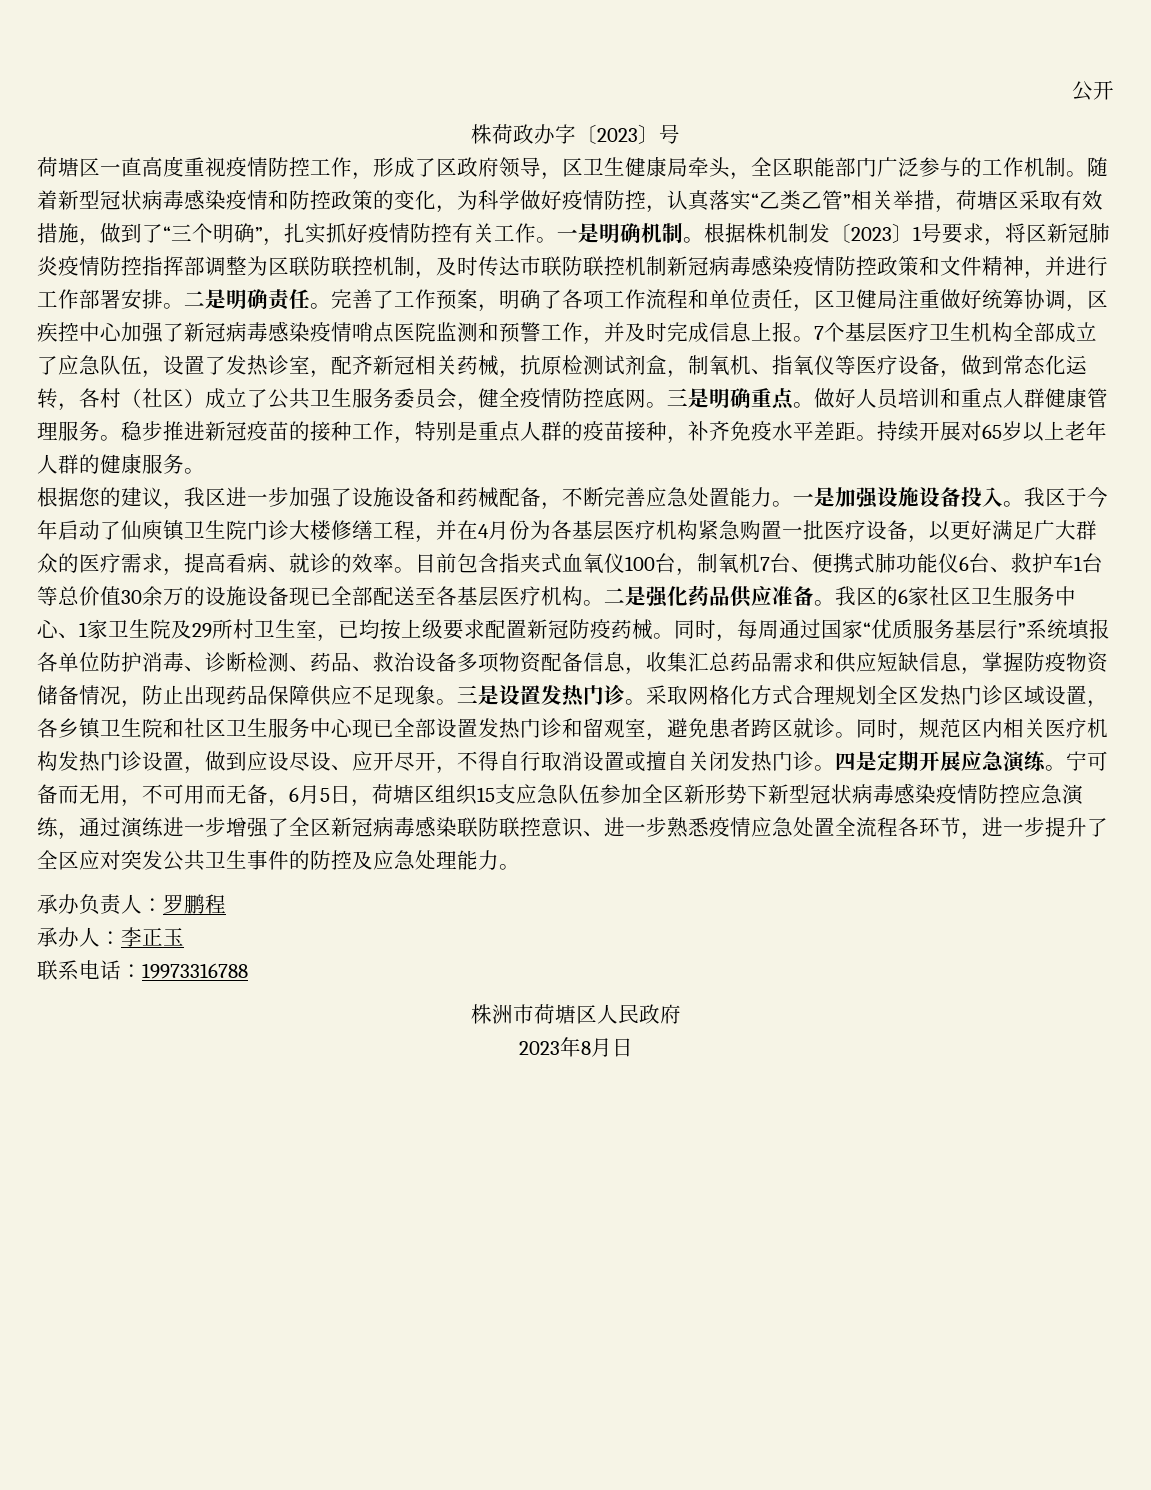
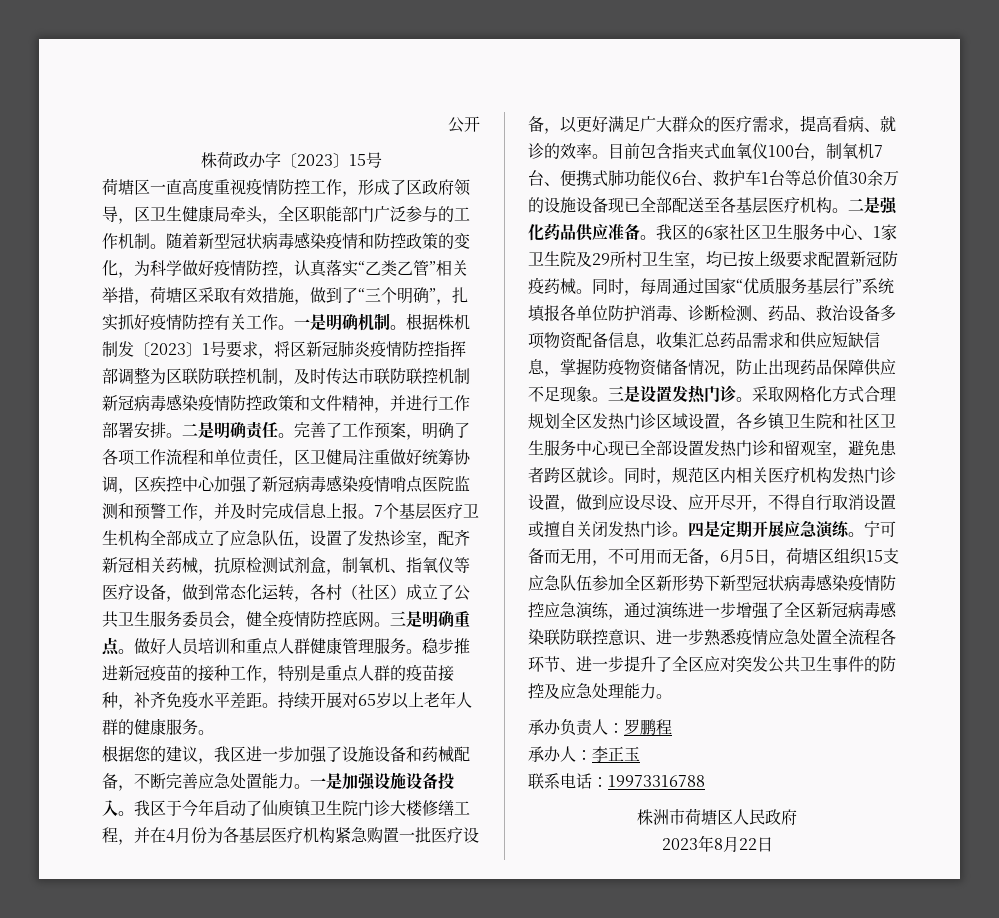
- 株荷政办字〔2023〕号
+ 株荷政办字〔2023〕15号
- 我区的6家社区卫生服务中心、1家卫生院及29所村卫生室，已均按上级要求配置新冠防疫药械。
+ 我区的6家社区卫生服务中心、1家卫生院及29所村卫生室，均已按上级要求配置新冠防疫药械。
- 宁可备而无用，不可用而无备，6月5日，荷塘区组织15支应急队伍参加全区新形势下新型冠状病毒感染疫情防控应急演练，通过演练进一步增强了全区新冠病毒感染联防联控意识、进一步熟悉疫情应急处置全流程各环节，进一步提升了全区应对突发公共卫生事件的防控及应急处理能力。
+ 宁可备而无用，不可用而无备，6月5日，荷塘区组织15支应急队伍参加全区新形势下新型冠状病毒感染疫情防控应急演练，通过演练进一步增强了全区新冠病毒感染联防联控意识、进一步熟悉疫情应急处置全流程各环节、进一步提升了全区应对突发公共卫生事件的防控及应急处理能力。
- 2023年8月日
+ 2023年8月22日

